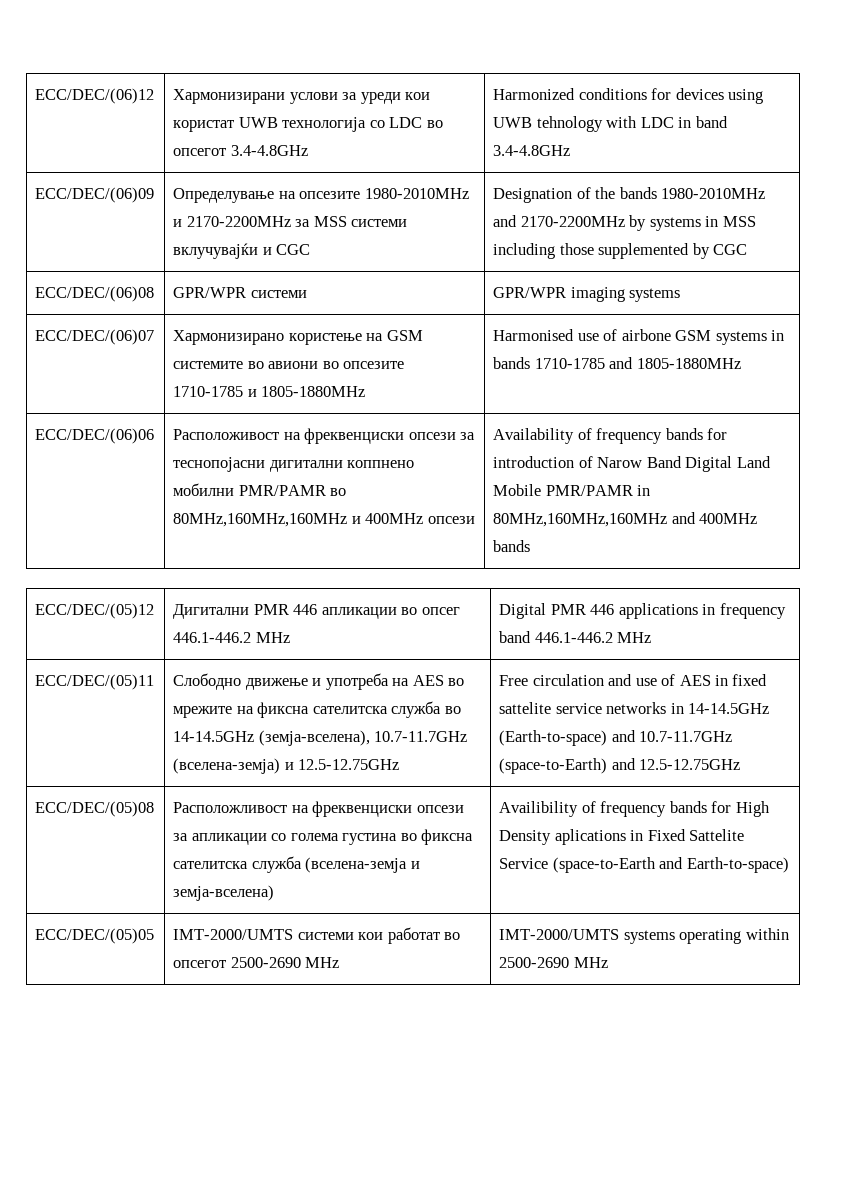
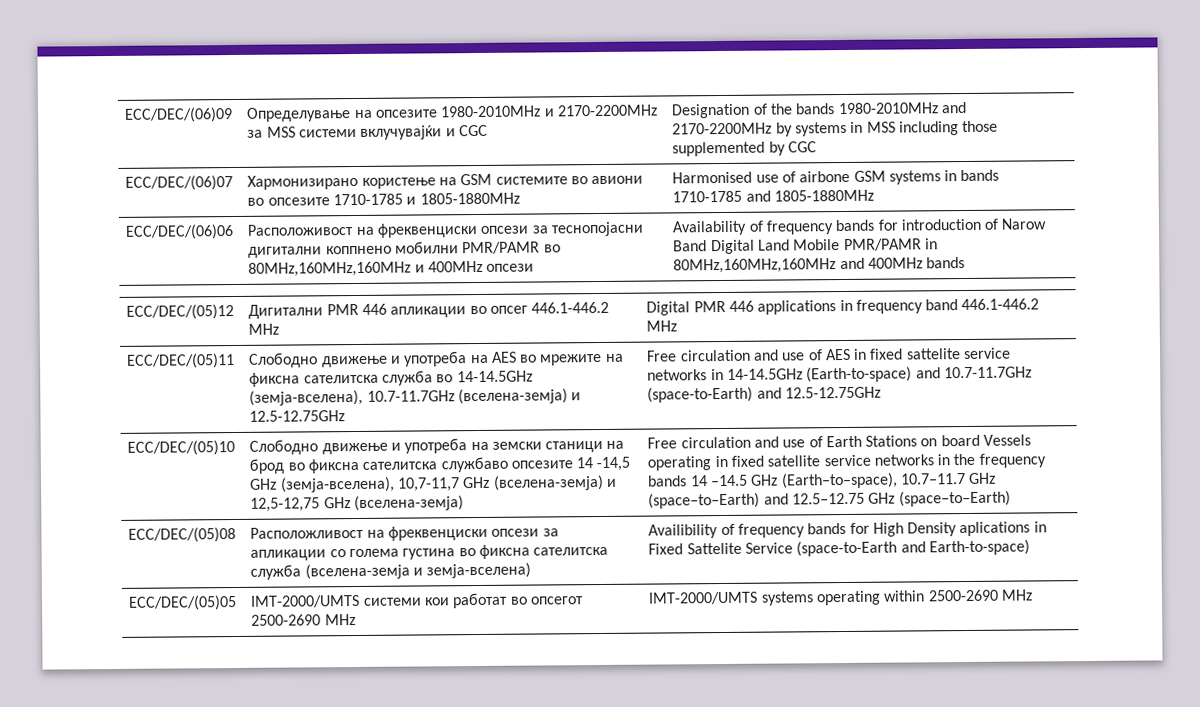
- ECC/DEC/(06)12 | Хармонизирани услови за уреди кои користат UWB технологија со LDC во опсегот 3.4-4.8GHz | Harmonized conditions for devices using UWB tehnology with LDC in band 3.4-4.8GHz
- ECC/DEC/(06)08 | GPR/WPR системи | GPR/WPR imaging systems
+ ECC/DEC/(05)10 | Слободно движење и употреба на земски станици на брод во фиксна сателитска службаво опсезите 14 -14,5 GHz (земја-вселена), 10,7-11,7 GHz (вселена-земја) и 12,5-12,75 GHz (вселена-земја) | Free circulation and use of Earth Stations on board Vessels operating in fixed satellite service networks in the frequency bands 14 –14.5 GHz (Earth–to–space), 10.7–11.7 GHz (space–to–Earth) and 12.5–12.75 GHz (space–to–Earth)

